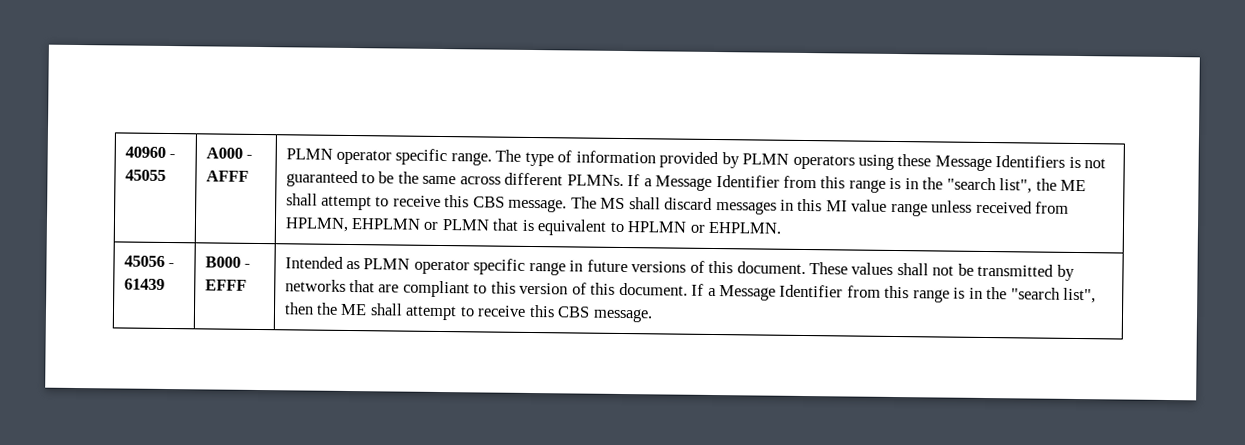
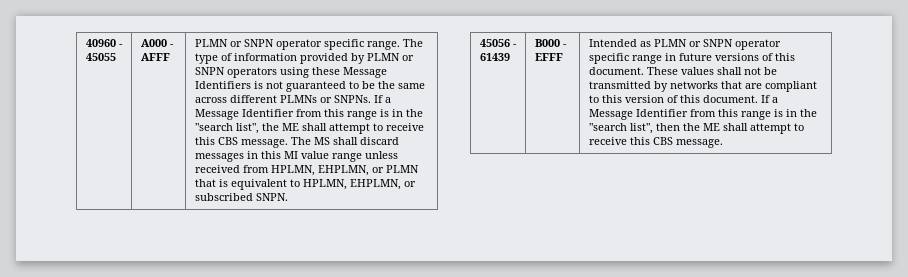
- PLMN operator specific range.
+ PLMN or SNPN operator specific range.
- The type of information provided by PLMN operators using these Message Identifiers is not guaranteed to be the same across different PLMNs.
+ The type of information provided by PLMN or SNPN operators using these Message Identifiers is not guaranteed to be the same across different PLMNs or SNPNs.
- The MS shall discard messages in this MI value range unless received from HPLMN, EHPLMN or PLMN that is equivalent to HPLMN or EHPLMN.
+ The MS shall discard messages in this MI value range unless received from HPLMN, EHPLMN, or PLMN that is equivalent to HPLMN, EHPLMN, or subscribed SNPN.
- Intended as PLMN operator specific range in future versions of this document.
+ Intended as PLMN or SNPN operator specific range in future versions of this document.

